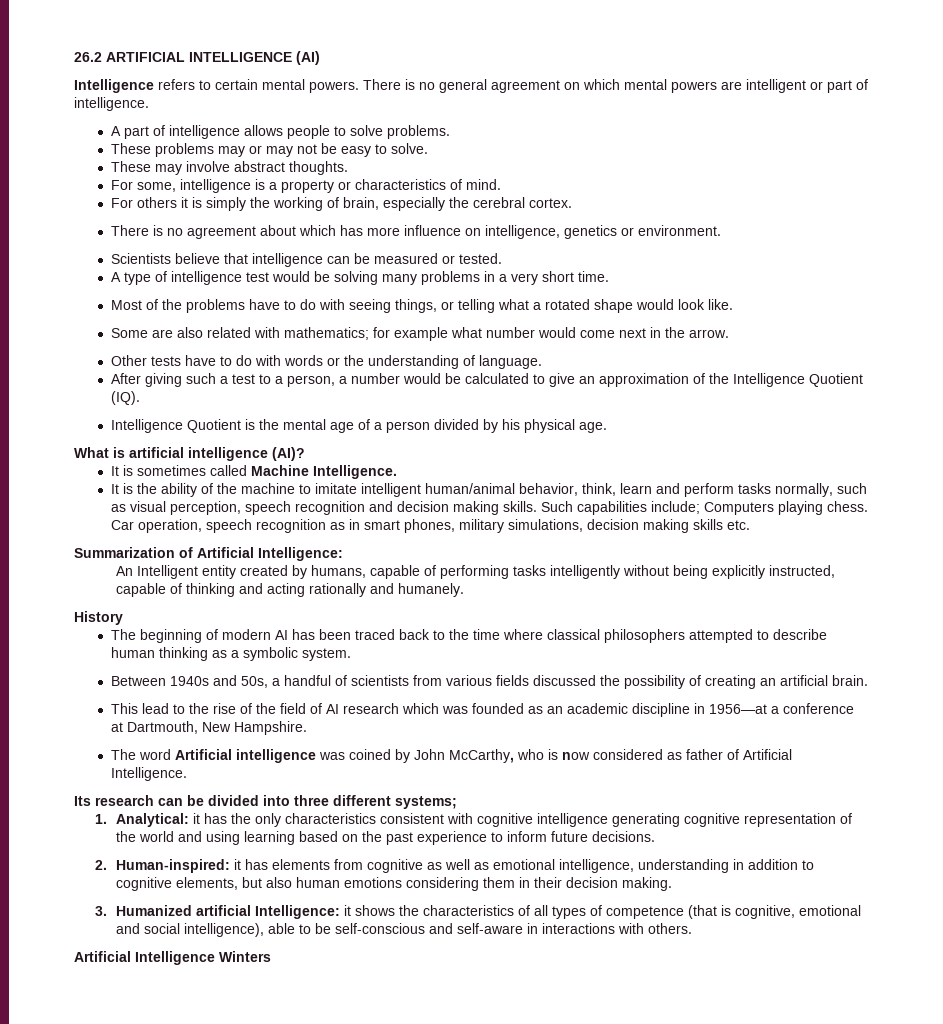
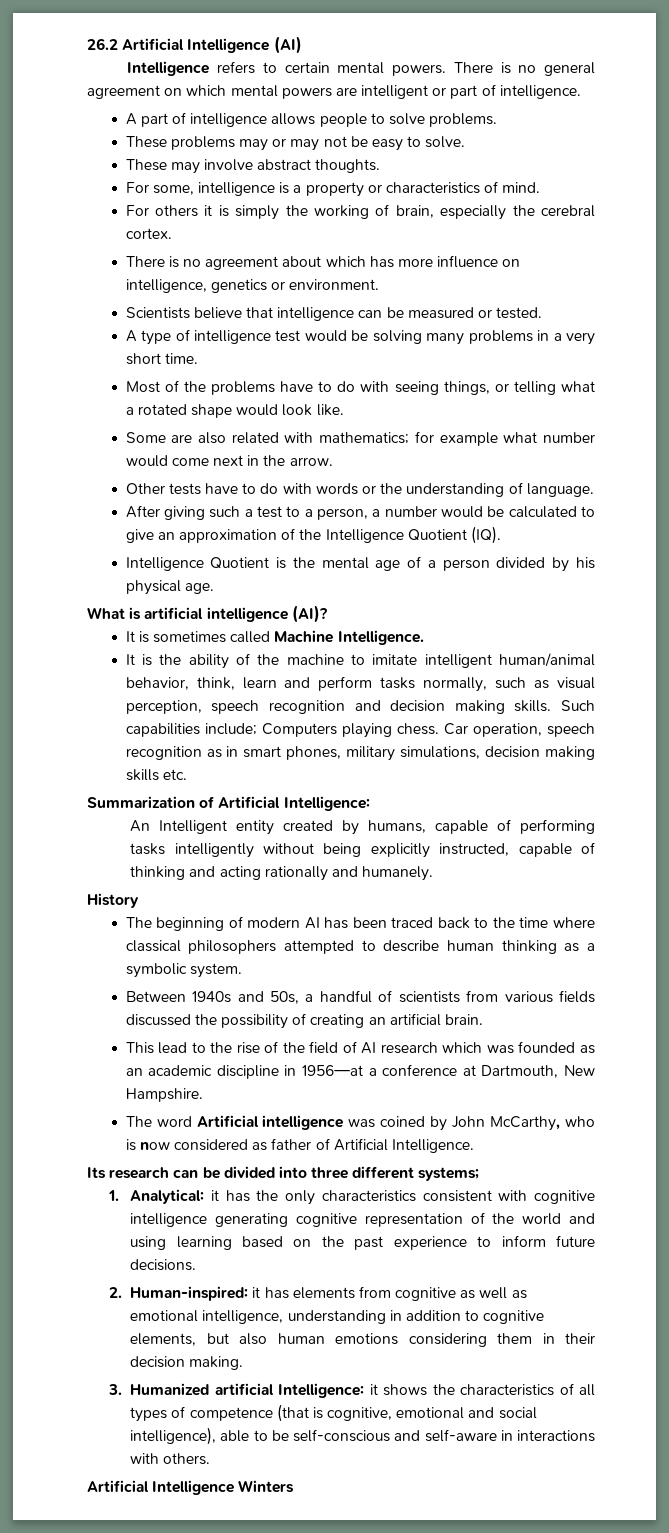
- 26.2 ARTIFICIAL INTELLIGENCE (AI)
+ 26.2 Artificial Intelligence (AI)

